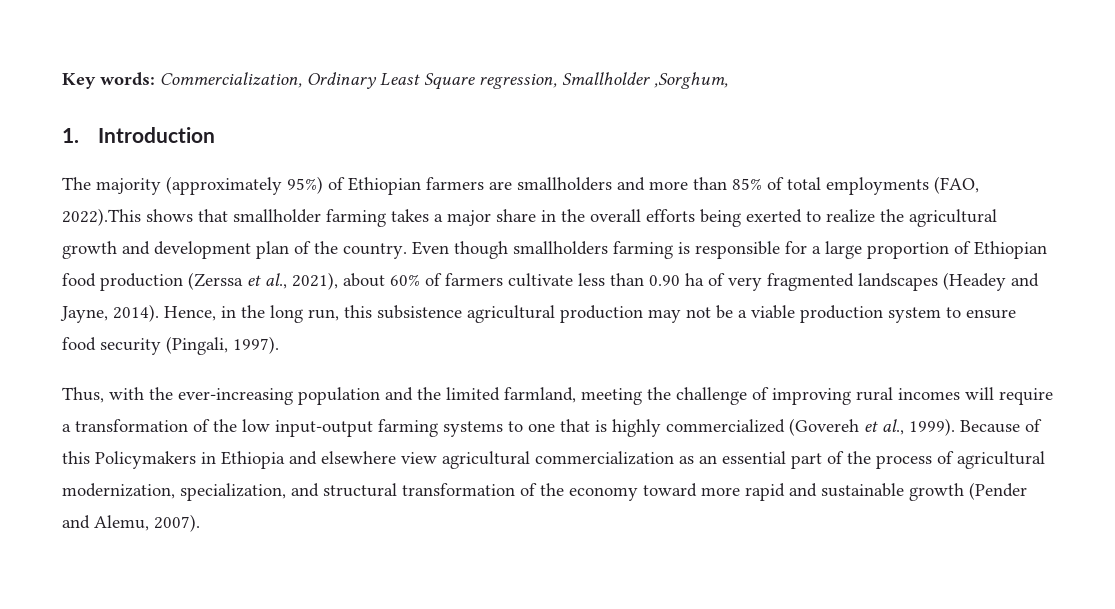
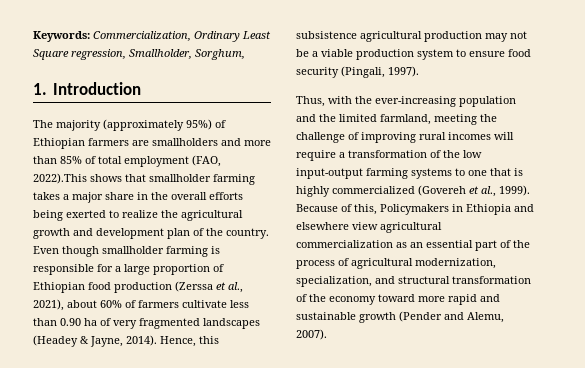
- Key words: Commercialization, Ordinary Least Square regression, Smallholder ,Sorghum,
+ Keywords: Commercialization, Ordinary Least Square regression, Smallholder, Sorghum,
- The majority (approximately 95%) of Ethiopian farmers are smallholders and more than 85% of total employments (FAO, 2022).This shows that smallholder farming takes a major share in the overall efforts being exerted to realize the agricultural growth and development plan of the country.
+ The majority (approximately 95%) of Ethiopian farmers are smallholders and more than 85% of total employment (FAO, 2022).This shows that smallholder farming takes a major share in the overall efforts being exerted to realize the agricultural growth and development plan of the country.
- Even though smallholders farming is responsible for a large proportion of Ethiopian food production (Zerssa et al., 2021), about 60% of farmers cultivate less than 0.90 ha of very fragmented landscapes (Headey and Jayne, 2014).
+ Even though smallholder farming is responsible for a large proportion of Ethiopian food production (Zerssa et al., 2021), about 60% of farmers cultivate less than 0.90 ha of very fragmented landscapes (Headey & Jayne, 2014).
- Hence, in the long run, this subsistence agricultural production may not be a viable production system to ensure food security (Pingali, 1997).
+ Hence, this subsistence agricultural production may not be a viable production system to ensure food security (Pingali, 1997).
- Because of this Policymakers in Ethiopia and elsewhere view agricultural commercialization as an essential part of the process of agricultural modernization, specialization, and structural transformation of the economy toward more rapid and sustainable growth (Pender and Alemu, 2007).
+ Because of this, Policymakers in Ethiopia and elsewhere view agricultural commercialization as an essential part of the process of agricultural modernization, specialization, and structural transformation of the economy toward more rapid and sustainable growth (Pender and Alemu, 2007).

